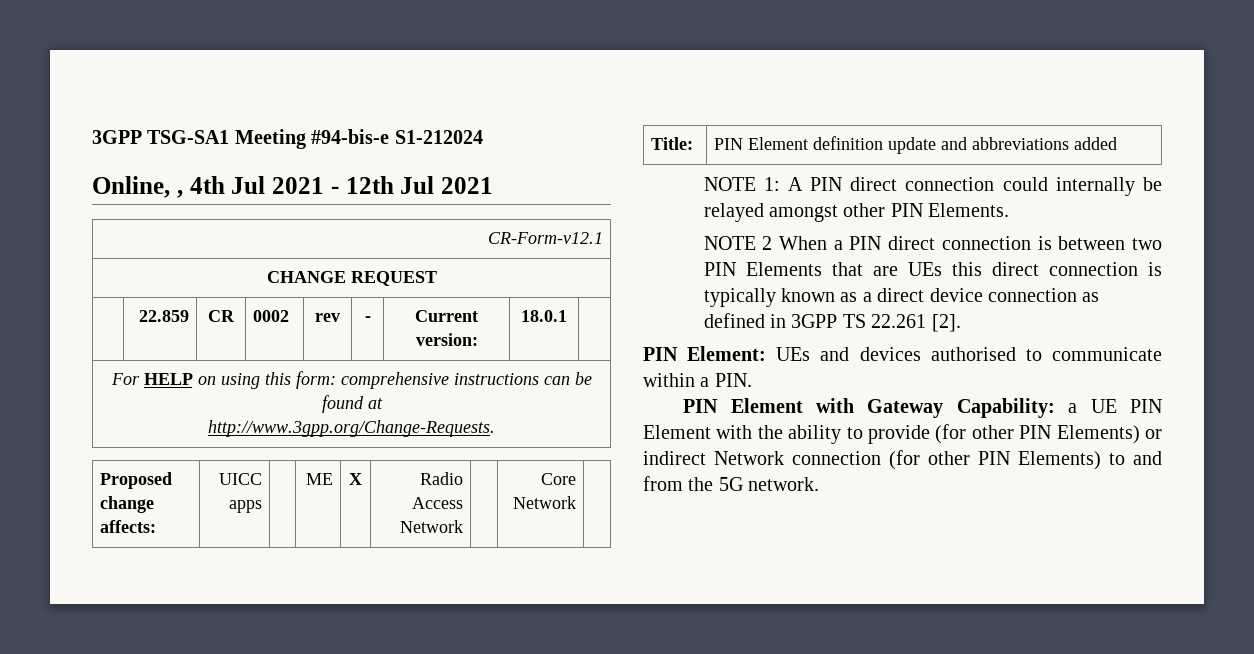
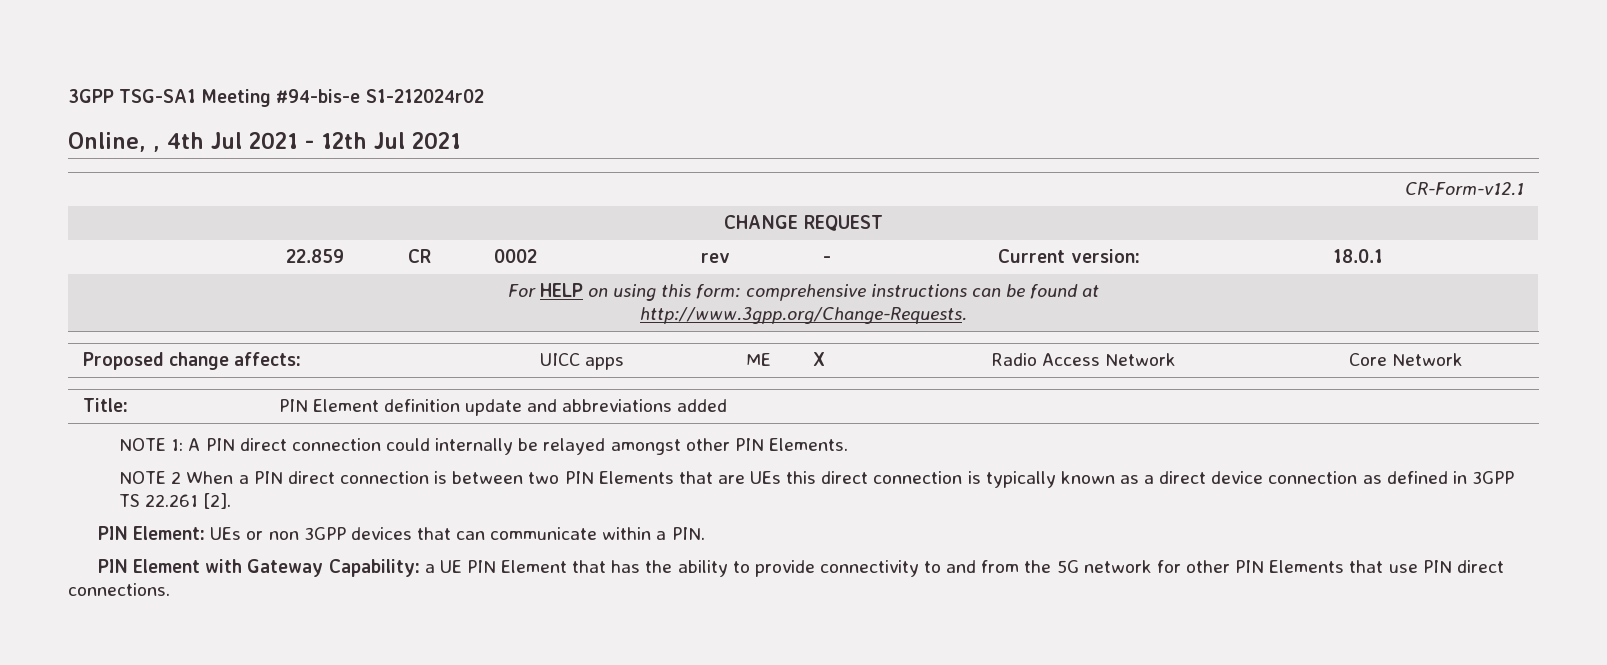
- 3GPP TSG-SA1 Meeting #94-bis-e S1-212024
+ 3GPP TSG-SA1 Meeting #94-bis-e S1-212024r02
- PIN Element: UEs and devices authorised to communicate within a PIN.
+ PIN Element: UEs or non 3GPP devices that can communicate within a PIN.
- PIN Element with Gateway Capability: a UE PIN Element with the ability to provide (for other PIN Elements) or indirect Network connection (for other PIN Elements) to and from the 5G network.
+ PIN Element with Gateway Capability: a UE PIN Element that has the ability to provide connectivity to and from the 5G network for other PIN Elements that use PIN direct connections.

